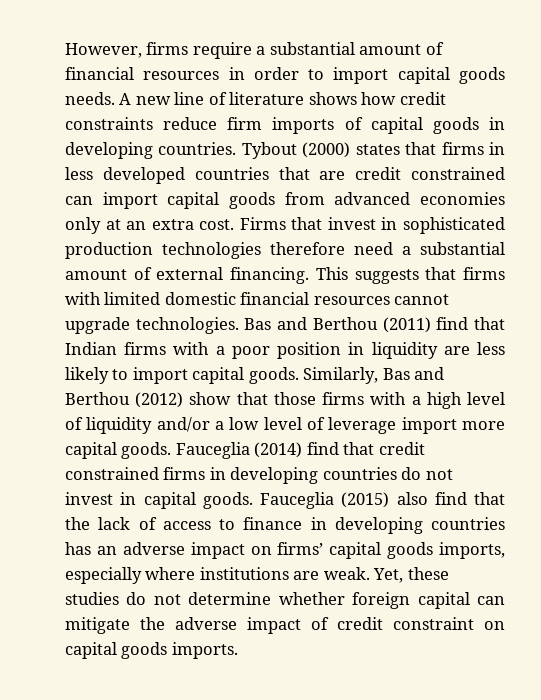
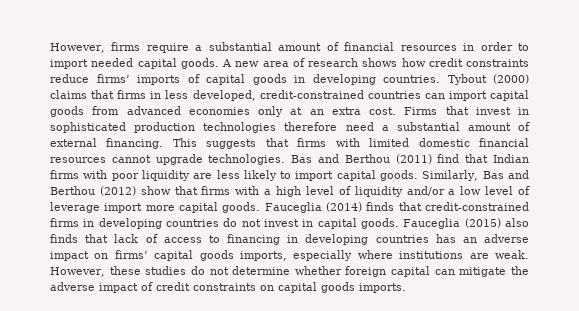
- However, firms require a substantial amount of financial resources in order to import capital goods needs. A new line of literature shows how credit constraints reduce firm imports of capital goods in developing countries.
+ However, firms require a substantial amount of financial resources in order to import needed capital goods. A new area of research shows how credit constraints reduce firms’ imports of capital goods in developing countries.
- Tybout (2000) states that firms in less developed countries that are credit constrained can import capital goods from advanced economies only at an extra cost.
+ Tybout (2000) claims that firms in less developed, credit-constrained countries can import capital goods from advanced economies only at an extra cost.
- Bas and Berthou (2011) find that Indian firms with a poor position in liquidity are less likely to import capital goods.
+ Bas and Berthou (2011) find that Indian firms with poor liquidity are less likely to import capital goods.
- Similarly, Bas and Berthou (2012) show that those firms with a high level of liquidity and/or a low level of leverage import more capital goods.
+ Similarly, Bas and Berthou (2012) show that firms with a high level of liquidity and/or a low level of leverage import more capital goods.
- Fauceglia (2014) find that credit constrained firms in developing countries do not invest in capital goods.
+ Fauceglia (2014) finds that credit-constrained firms in developing countries do not invest in capital goods.
- Fauceglia (2015) also find that the lack of access to finance in developing countries has an adverse impact on firms’ capital goods imports, especially where institutions are weak.
+ Fauceglia (2015) also finds that lack of access to financing in developing countries has an adverse impact on firms’ capital goods imports, especially where institutions are weak.
- Yet, these studies do not determine whether foreign capital can mitigate the adverse impact of credit constraint on capital goods imports.
+ However, these studies do not determine whether foreign capital can mitigate the adverse impact of credit constraints on capital goods imports.

